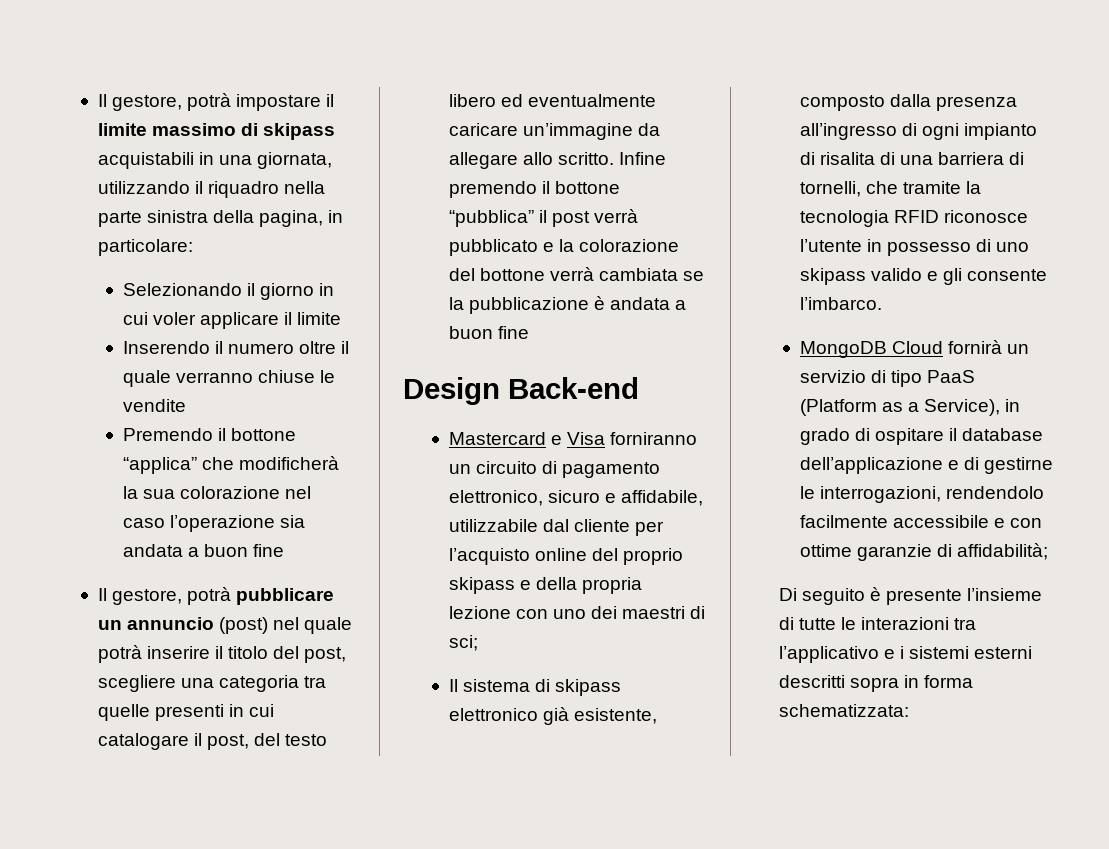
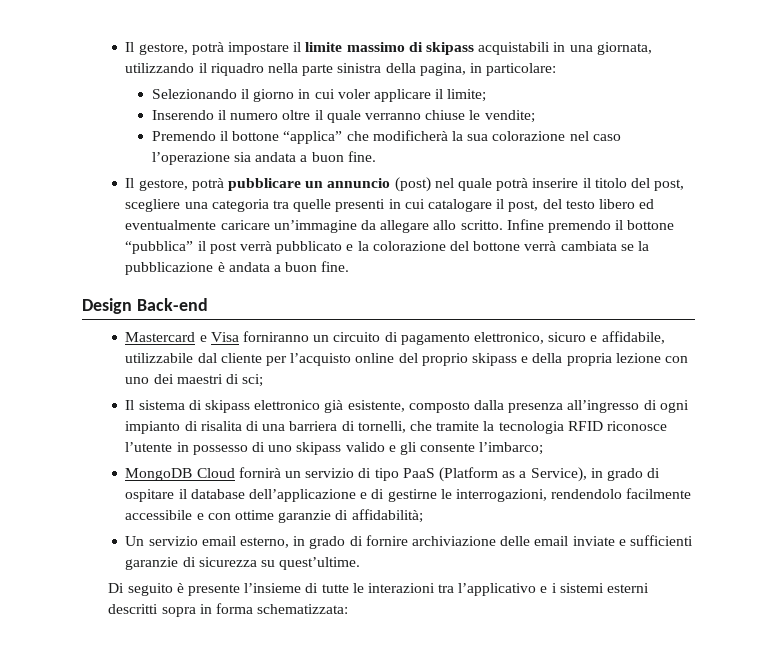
- Selezionando il giorno in cui voler applicare il limite
+ Selezionando il giorno in cui voler applicare il limite;
- Inserendo il numero oltre il quale verranno chiuse le vendite
+ Inserendo il numero oltre il quale verranno chiuse le vendite;
- Premendo il bottone “applica” che modificherà la sua colorazione nel caso l’operazione sia andata a buon fine
+ Premendo il bottone “applica” che modificherà la sua colorazione nel caso l’operazione sia andata a buon fine.
- Infine premendo il bottone “pubblica” il post verrà pubblicato e la colorazione del bottone verrà cambiata se la pubblicazione è andata a buon fine
+ Infine premendo il bottone “pubblica” il post verrà pubblicato e la colorazione del bottone verrà cambiata se la pubblicazione è andata a buon fine.
- Il sistema di skipass elettronico già esistente, composto dalla presenza all’ingresso di ogni impianto di risalita di una barriera di tornelli, che tramite la tecnologia RFID riconosce l’utente in possesso di uno skipass valido e gli consente l’imbarco.
+ Il sistema di skipass elettronico già esistente, composto dalla presenza all’ingresso di ogni impianto di risalita di una barriera di tornelli, che tramite la tecnologia RFID riconosce l’utente in possesso di uno skipass valido e gli consente l’imbarco;
+ Un servizio email esterno, in grado di fornire archiviazione delle email inviate e sufficienti garanzie di sicurezza su quest’ultime.

